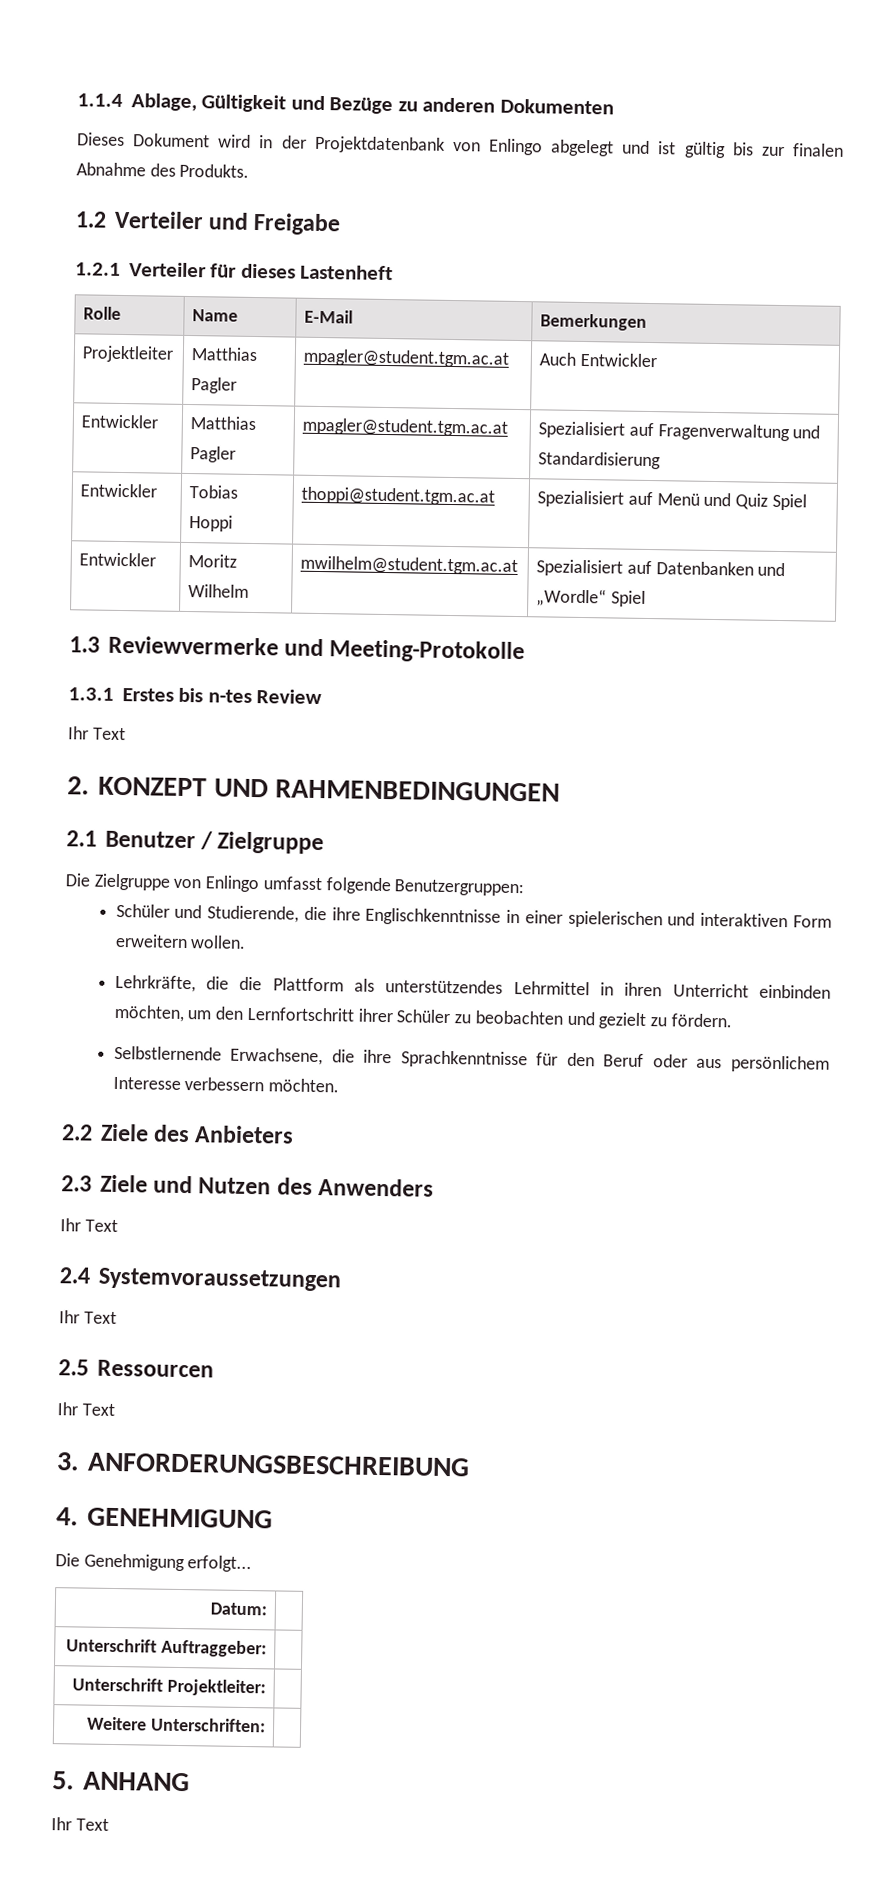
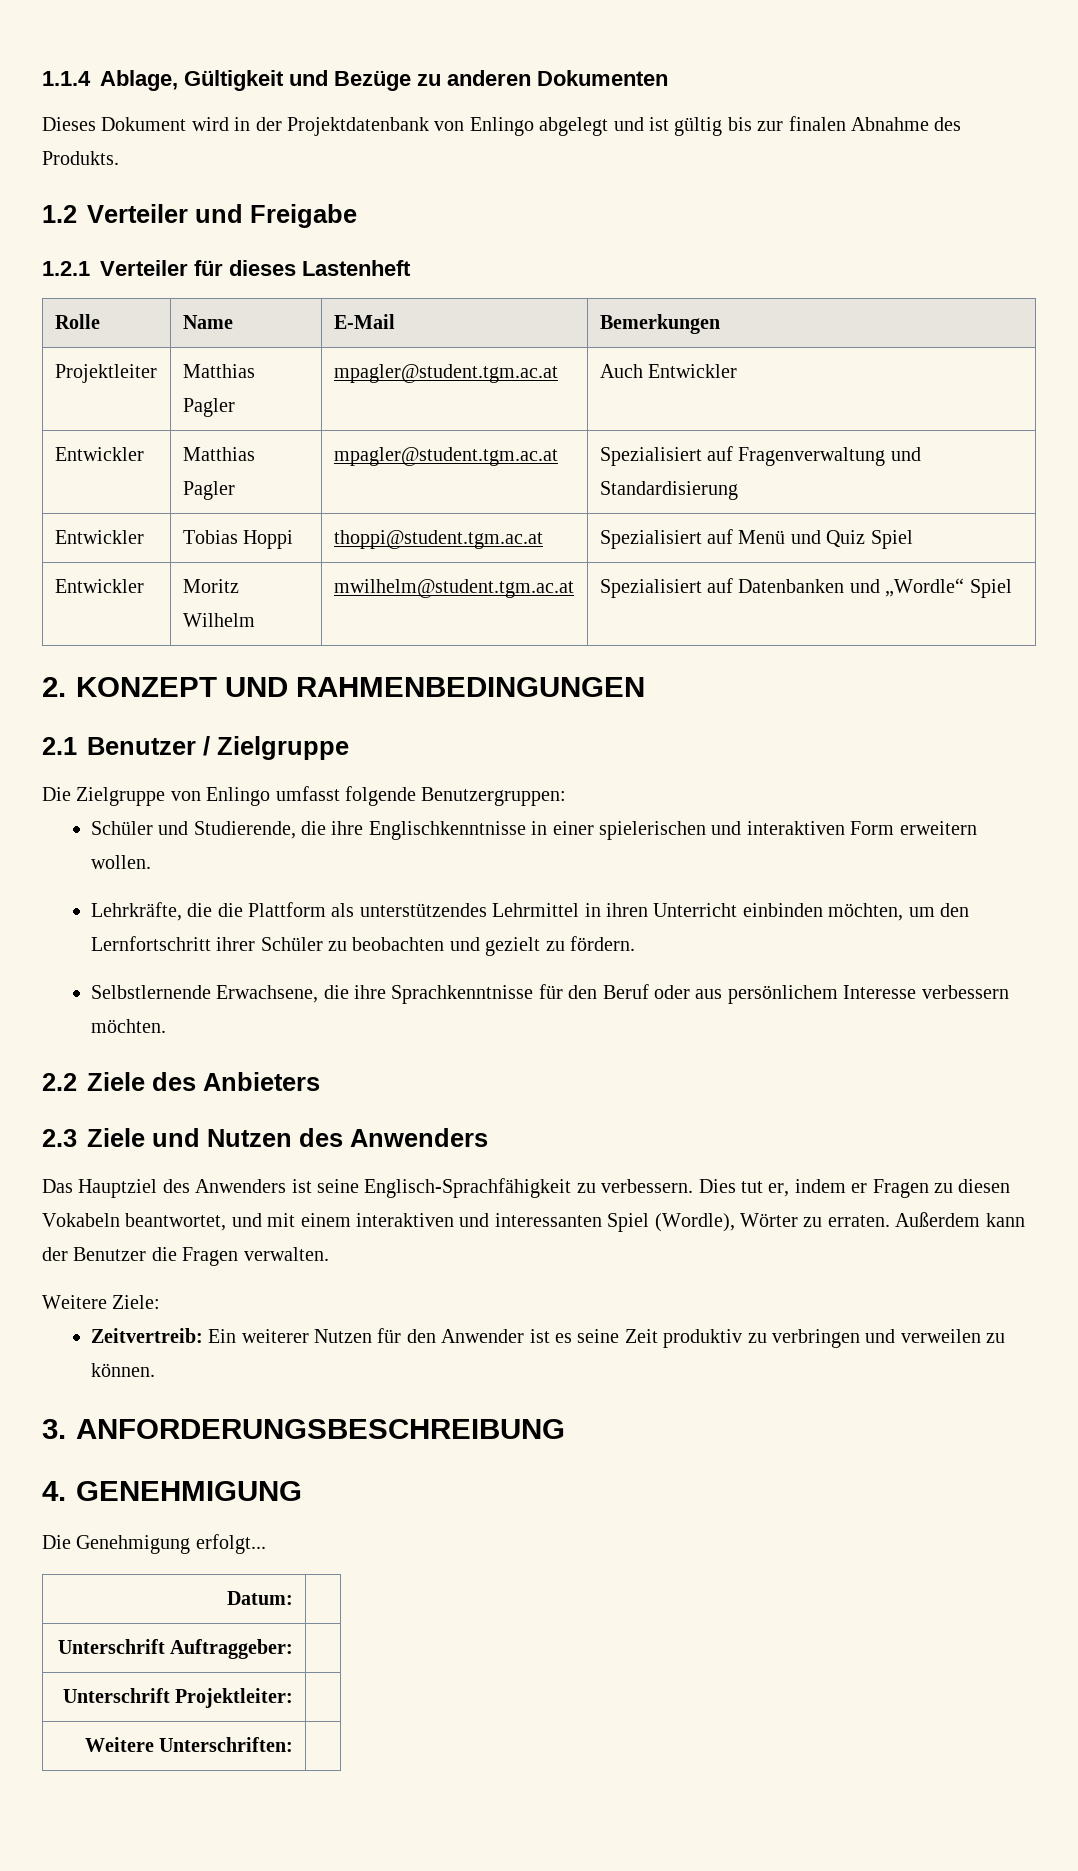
- 1.3 Reviewvermerke und Meeting-Protokolle
- 1.3.1 Erstes bis n-tes Review
- Ihr Text
  2.3 Ziele und Nutzen des Anwenders
- Ihr Text
- 2.4 Systemvoraussetzungen
- Ihr Text
- 2.5 Ressourcen
- Ihr Text
+ Das Hauptziel des Anwenders ist seine Englisch-Sprachfähigkeit zu verbessern. Dies tut er, indem er Fragen zu diesen Vokabeln beantwortet, und mit einem interaktiven und interessanten Spiel (Wordle), Wörter zu erraten. Außerdem kann der Benutzer die Fragen verwalten.
+ Weitere Ziele:
+ Zeitvertreib: Ein weiterer Nutzen für den Anwender ist es seine Zeit produktiv zu verbringen und verweilen zu können.
- 5. ANHANG
- Ihr Text

